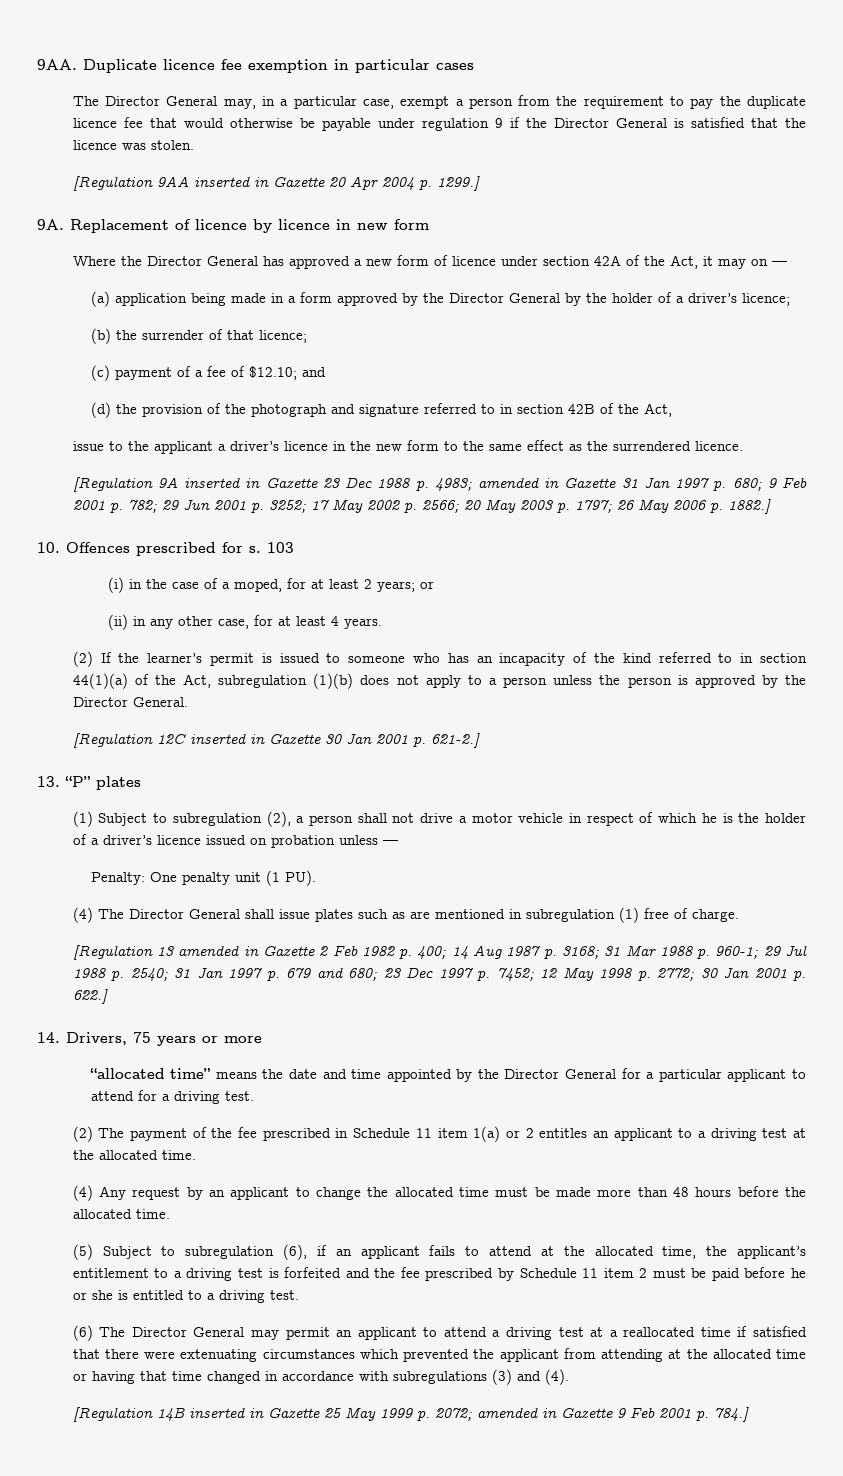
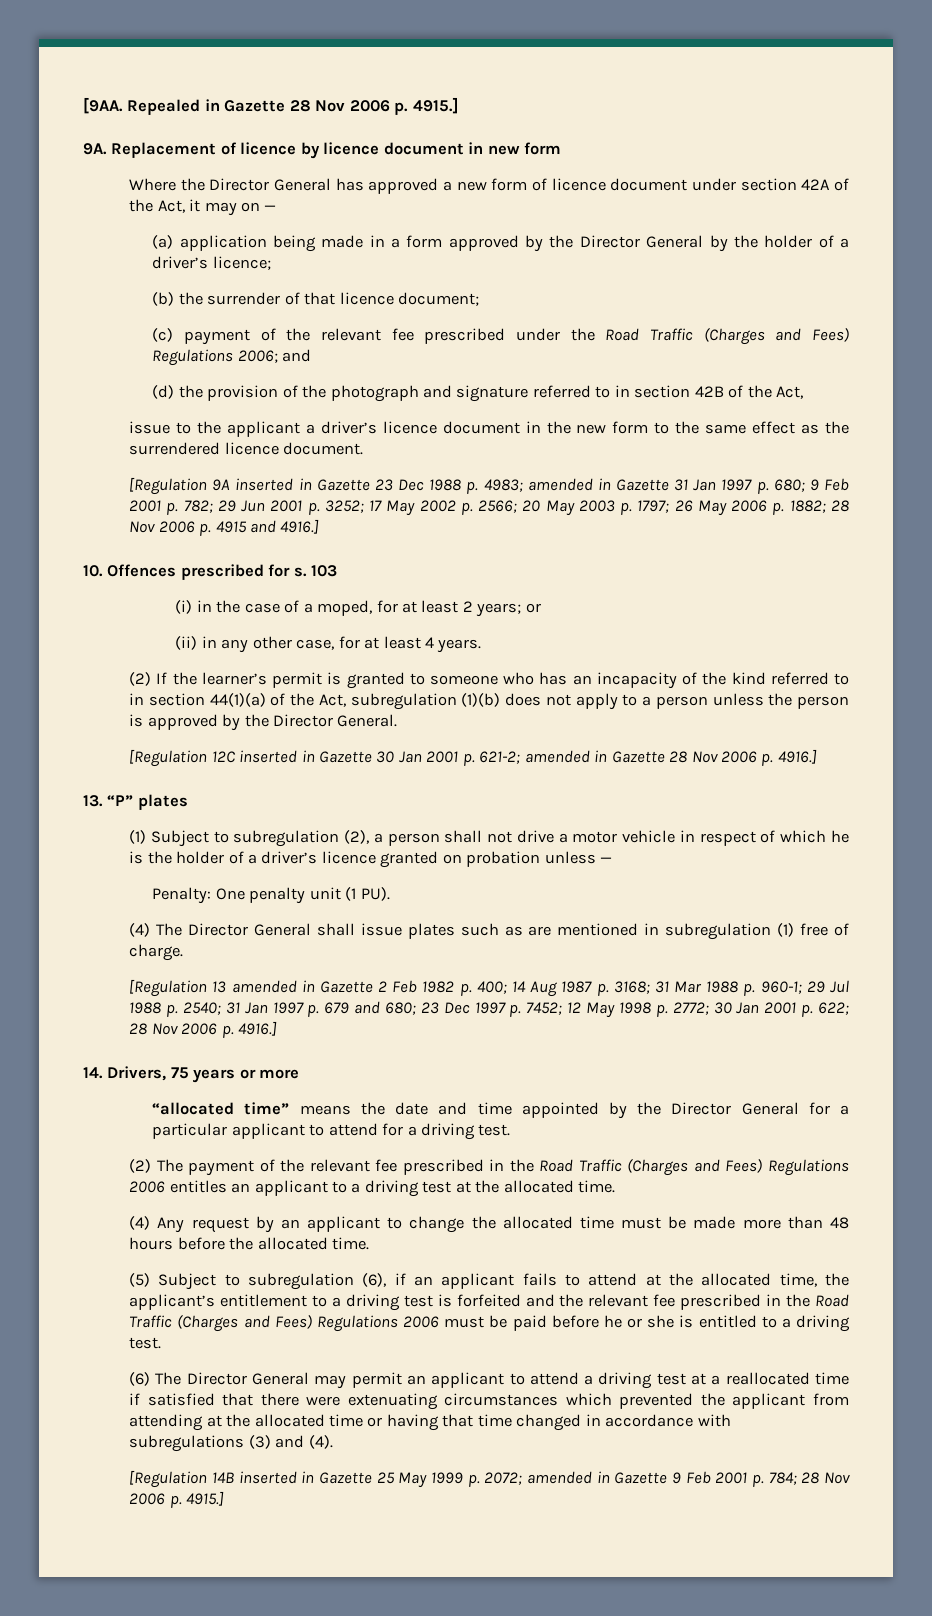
- 9AA. Duplicate licence fee exemption in particular cases
- The Director General may, in a particular case, exempt a person from the requirement to pay the duplicate licence fee that would otherwise be payable under regulation 9 if the Director General is satisfied that the licence was stolen.
- [Regulation 9AA inserted in Gazette 20 Apr 2004 p. 1299.]
+ [9AA. Repealed in Gazette 28 Nov 2006 p. 4915.]
- Replacement of licence by licence in new form
+ Replacement of licence by licence document in new form
- Where the Director General has approved a new form of licence under section 42A of the Act, it may on —
+ Where the Director General has approved a new form of licence document under section 42A of the Act, it may on —
- (b) the surrender of that licence;
+ (b) the surrender of that licence document;
- (c) payment of a fee of $12.10; and
+ (c) payment of the relevant fee prescribed under the Road Traffic (Charges and Fees) Regulations 2006; and
- issue to the applicant a driver’s licence in the new form to the same effect as the surrendered licence.
+ issue to the applicant a driver’s licence document in the new form to the same effect as the surrendered licence document.
- [Regulation 9A inserted in Gazette 23 Dec 1988 p. 4983; amended in Gazette 31 Jan 1997 p. 680; 9 Feb 2001 p. 782; 29 Jun 2001 p. 3252; 17 May 2002 p. 2566; 20 May 2003 p. 1797; 26 May 2006 p. 1882.]
+ [Regulation 9A inserted in Gazette 23 Dec 1988 p. 4983; amended in Gazette 31 Jan 1997 p. 680; 9 Feb 2001 p. 782; 29 Jun 2001 p. 3252; 17 May 2002 p. 2566; 20 May 2003 p. 1797; 26 May 2006 p. 1882; 28 Nov 2006 p. 4915 and 4916.]
- (2) If the learner’s permit is issued to someone who has an incapacity of the kind referred to in section 44(1)(a) of the Act, subregulation (1)(b) does not apply to a person unless the person is approved by the Director General.
+ (2) If the learner’s permit is granted to someone who has an incapacity of the kind referred to in section 44(1)(a) of the Act, subregulation (1)(b) does not apply to a person unless the person is approved by the Director General.
- [Regulation 12C inserted in Gazette 30 Jan 2001 p. 621-2.]
+ [Regulation 12C inserted in Gazette 30 Jan 2001 p. 621-2; amended in Gazette 28 Nov 2006 p. 4916.]
- (1) Subject to subregulation (2), a person shall not drive a motor vehicle in respect of which he is the holder of a driver’s licence issued on probation unless —
+ (1) Subject to subregulation (2), a person shall not drive a motor vehicle in respect of which he is the holder of a driver’s licence granted on probation unless —
- [Regulation 13 amended in Gazette 2 Feb 1982 p. 400; 14 Aug 1987 p. 3168; 31 Mar 1988 p. 960-1; 29 Jul 1988 p. 2540; 31 Jan 1997 p. 679 and 680; 23 Dec 1997 p. 7452; 12 May 1998 p. 2772; 30 Jan 2001 p. 622.]
+ [Regulation 13 amended in Gazette 2 Feb 1982 p. 400; 14 Aug 1987 p. 3168; 31 Mar 1988 p. 960-1; 29 Jul 1988 p. 2540; 31 Jan 1997 p. 679 and 680; 23 Dec 1997 p. 7452; 12 May 1998 p. 2772; 30 Jan 2001 p. 622; 28 Nov 2006 p. 4916.]
- (2) The payment of the fee prescribed in Schedule 11 item 1(a) or 2 entitles an applicant to a driving test at the allocated time.
+ (2) The payment of the relevant fee prescribed in the Road Traffic (Charges and Fees) Regulations 2006 entitles an applicant to a driving test at the allocated time.
- (5) Subject to subregulation (6), if an applicant fails to attend at the allocated time, the applicant’s entitlement to a driving test is forfeited and the fee prescribed by Schedule 11 item 2 must be paid before he or she is entitled to a driving test.
+ (5) Subject to subregulation (6), if an applicant fails to attend at the allocated time, the applicant’s entitlement to a driving test is forfeited and the relevant fee prescribed in the Road Traffic (Charges and Fees) Regulations 2006 must be paid before he or she is entitled to a driving test.
- [Regulation 14B inserted in Gazette 25 May 1999 p. 2072; amended in Gazette 9 Feb 2001 p. 784.]
+ [Regulation 14B inserted in Gazette 25 May 1999 p. 2072; amended in Gazette 9 Feb 2001 p. 784; 28 Nov 2006 p. 4915.]

